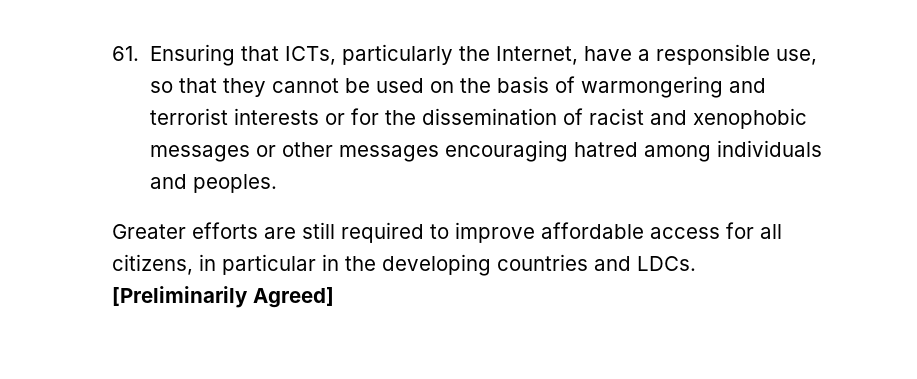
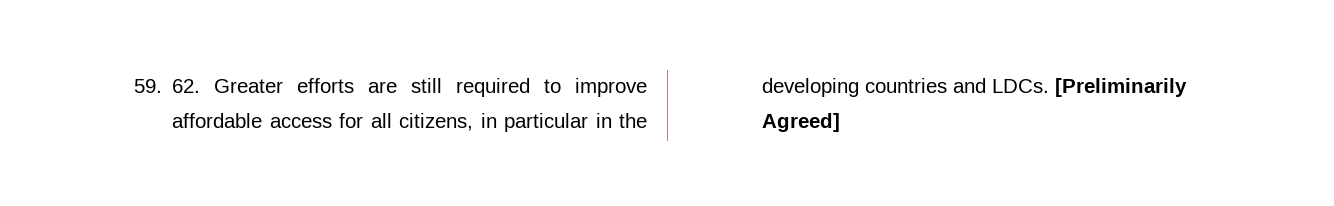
- 61. Ensuring that ICTs, particularly the Internet, have a responsible use, so that they cannot be used on the basis of warmongering and terrorist interests or for the dissemination of racist and xenophobic messages or other messages encouraging hatred among individuals and peoples.
- Greater efforts are still required to improve affordable access for all citizens, in particular in the developing countries and LDCs.
+ 59. 62. Greater efforts are still required to improve affordable access for all citizens, in particular in the developing countries and LDCs.

